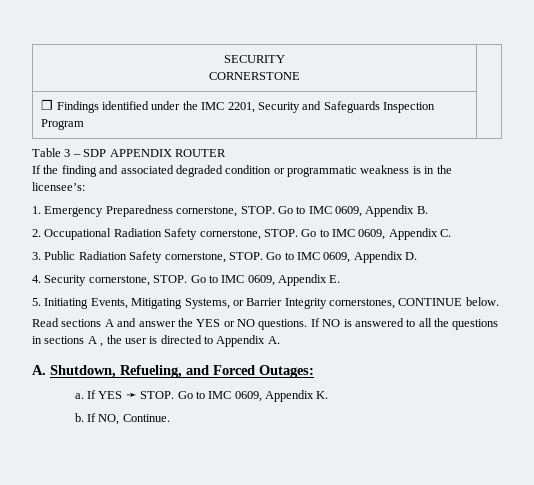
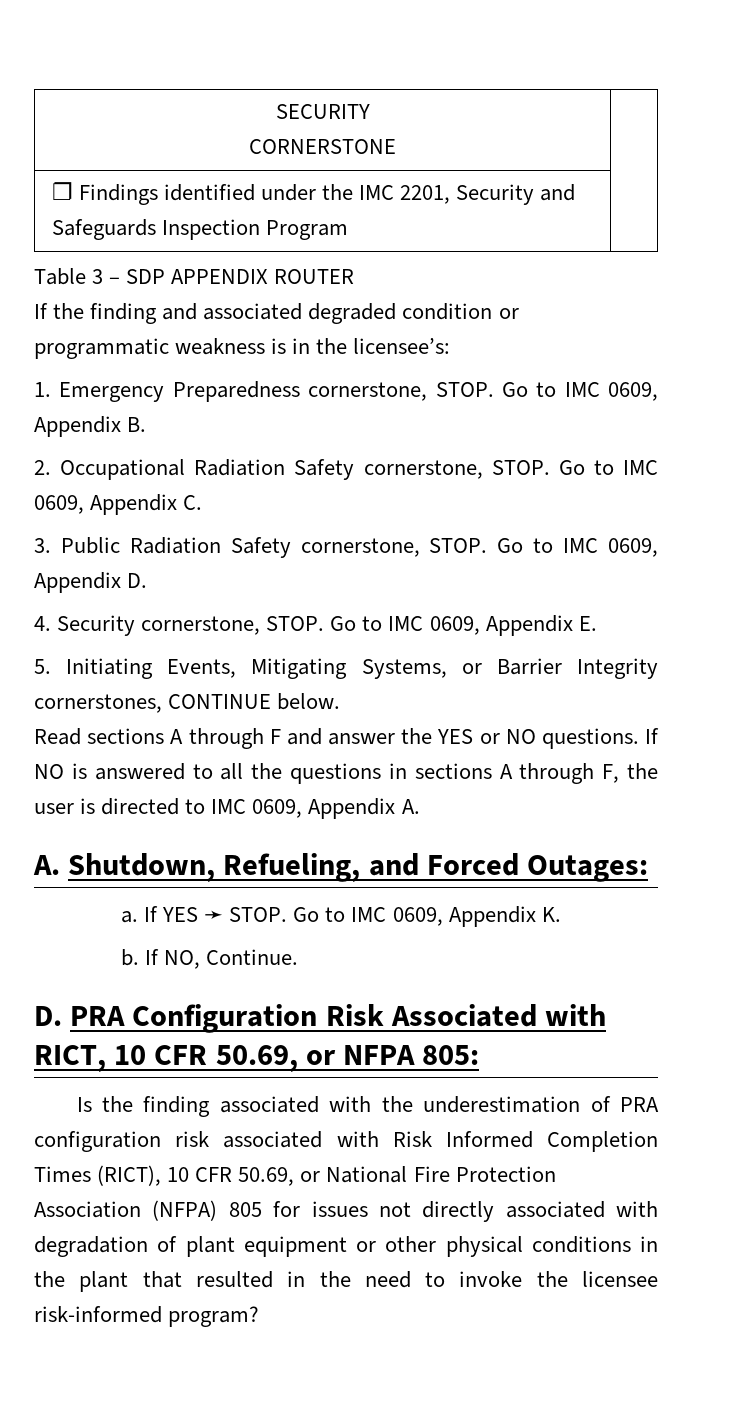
- Read sections A and answer the YES or NO questions.
+ Read sections A through F and answer the YES or NO questions.
- If NO is answered to all the questions in sections A , the user is directed to Appendix A.
+ If NO is answered to all the questions in sections A through F, the user is directed to IMC 0609, Appendix A.
+ D. PRA Configuration Risk Associated with RICT, 10 CFR 50.69, or NFPA 805:
+ Is the finding associated with the underestimation of PRA configuration risk associated with Risk Informed Completion Times (RICT), 10 CFR 50.69, or National Fire Protection Association (NFPA) 805 for issues not directly associated with degradation of plant equipment or other physical conditions in the plant that resulted in the need to invoke the licensee risk-informed program?

